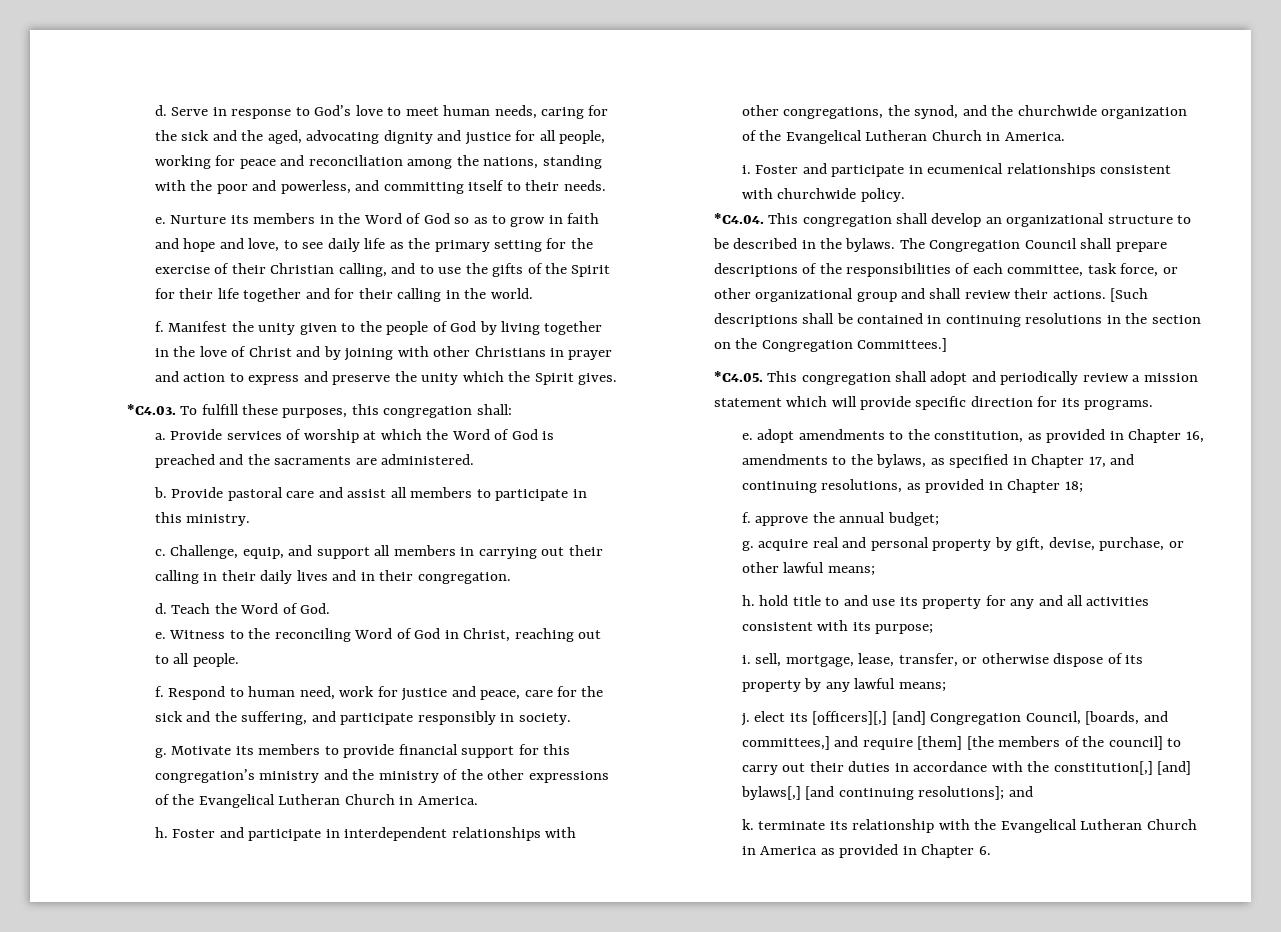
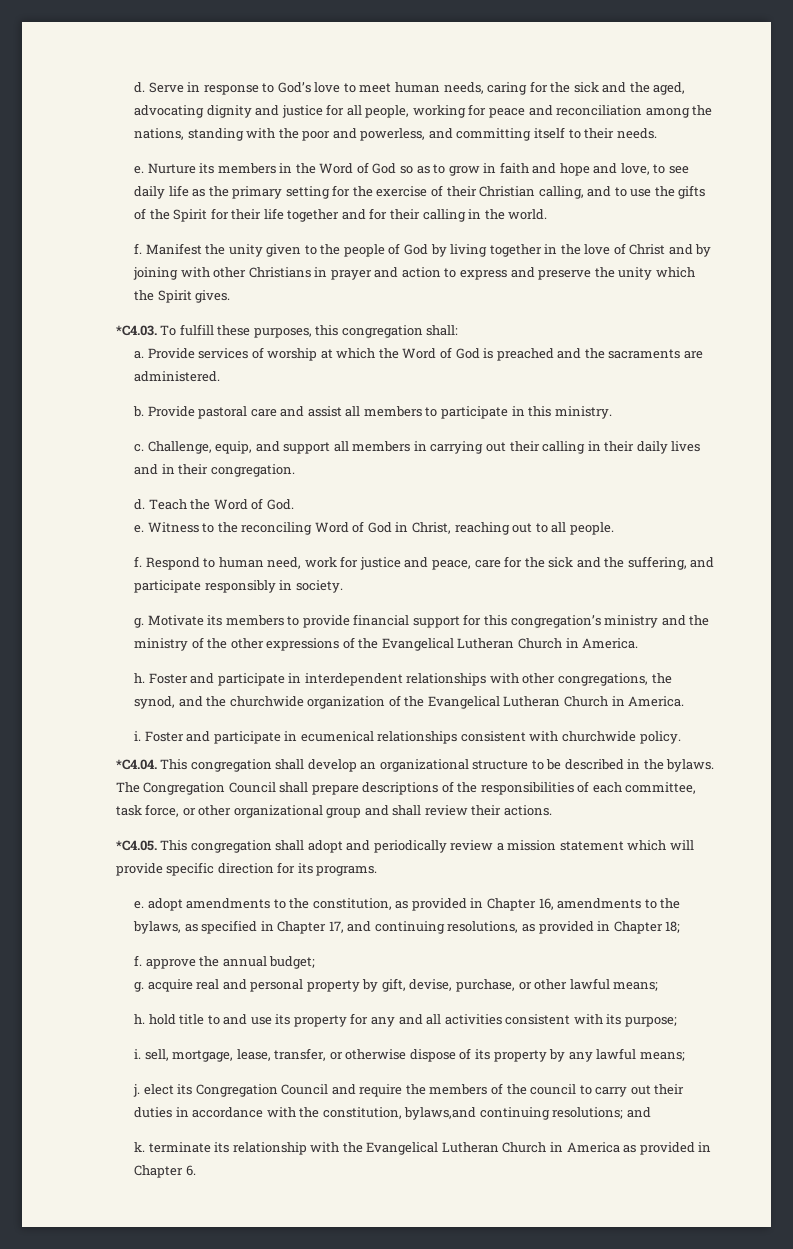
- [Such descriptions shall be contained in continuing resolutions in the section on the Congregation Committees.]
- j. elect its [officers][,] [and] Congregation Council, [boards, and committees,] and require [them] [the members of the council] to carry out their duties in accordance with the constitution[,] [and] bylaws[,] [and continuing resolutions]; and
+ j. elect its Congregation Council and require the members of the council to carry out their duties in accordance with the constitution, bylaws,and continuing resolutions; and

